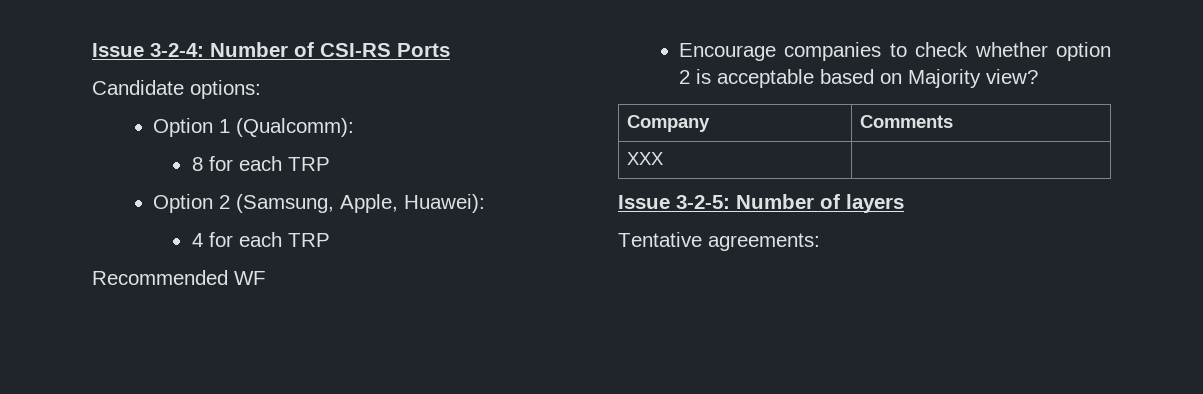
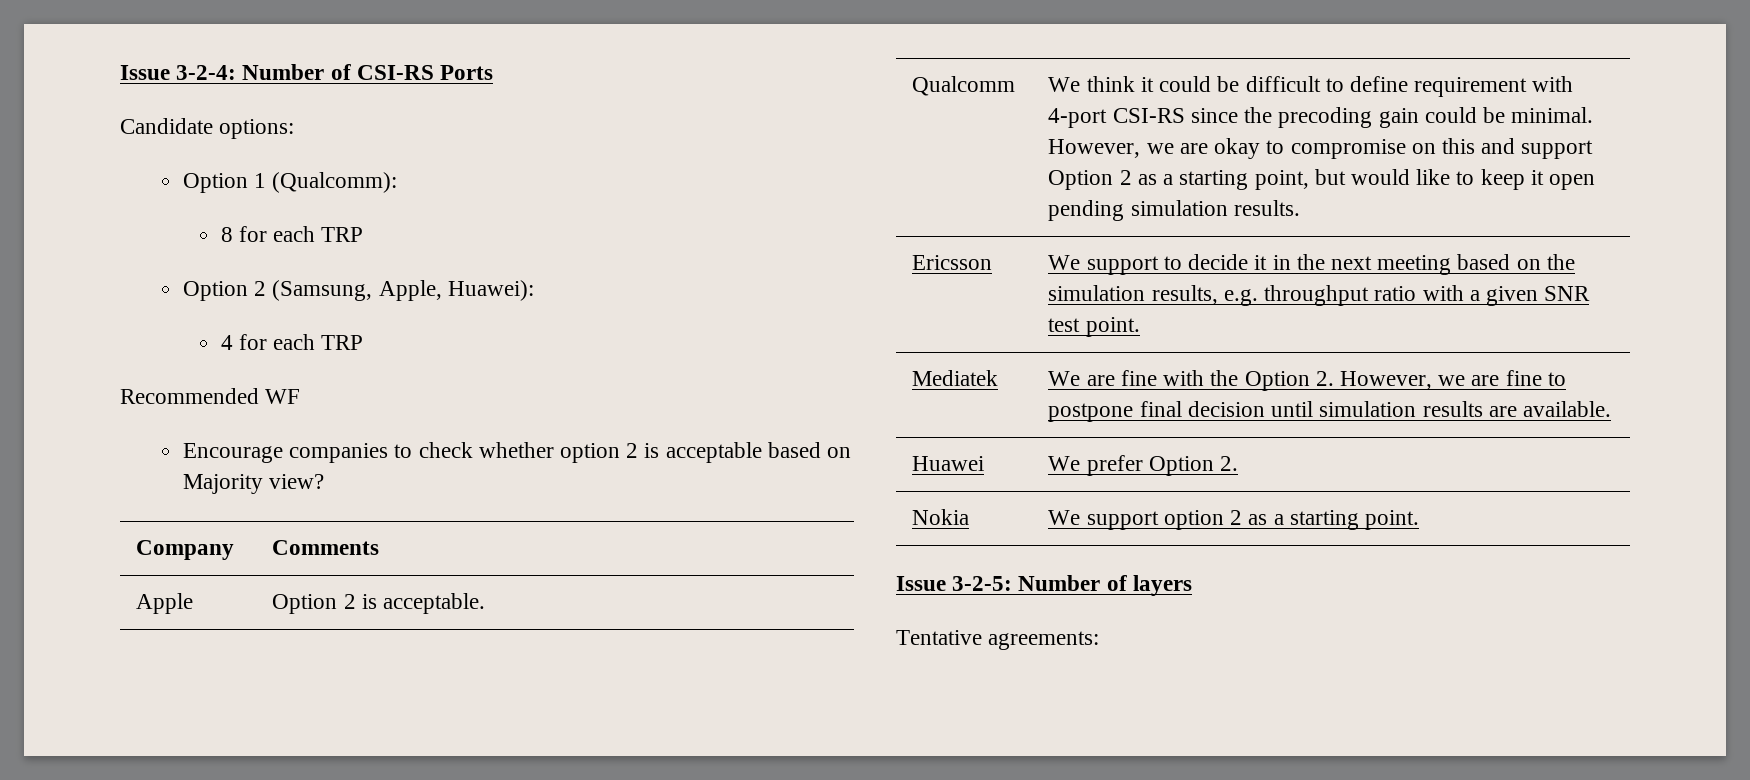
- XXX |
+ Apple | Option 2 is acceptable.
+ Qualcomm | We think it could be difficult to define requirement with 4-port CSI-RS since the precoding gain could be minimal. However, we are okay to compromise on this and support Option 2 as a starting point, but would like to keep it open pending simulation results.
+ Ericsson | We support to decide it in the next meeting based on the simulation results, e.g. throughput ratio with a given SNR test point.
+ Mediatek | We are fine with the Option 2. However, we are fine to postpone final decision until simulation results are available.
+ Huawei | We prefer Option 2.
+ Nokia | We support option 2 as a starting point.

